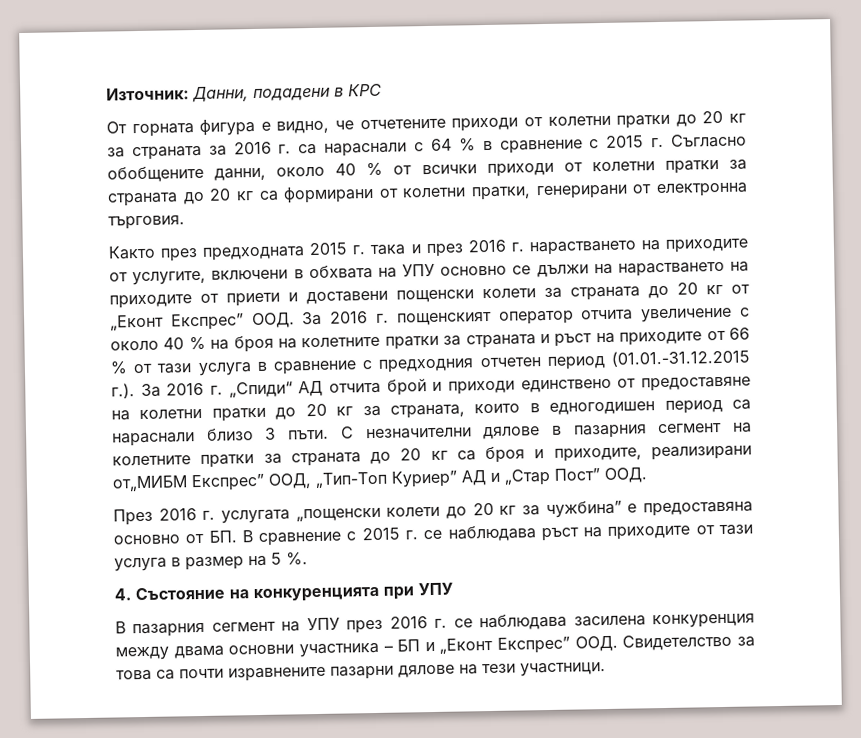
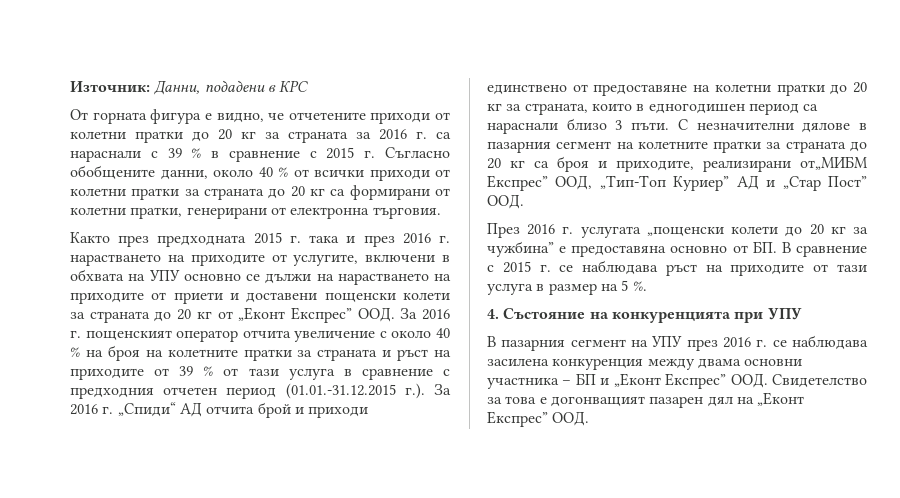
- От горната фигура е видно, че отчетените приходи от колетни пратки до 20 кг за страната за 2016 г. са нараснали с 64 % в сравнение с 2015 г. Съгласно обобщените данни, около 40 % от всички приходи от колетни пратки за страната до 20 кг са формирани от колетни пратки, генерирани от електронна търговия.
+ От горната фигура е видно, че отчетените приходи от колетни пратки до 20 кг за страната за 2016 г. са нараснали с 39 % в сравнение с 2015 г. Съгласно обобщените данни, около 40 % от всички приходи от колетни пратки за страната до 20 кг са формирани от колетни пратки, генерирани от електронна търговия.
- Както през предходната 2015 г. така и през 2016 г. нарастването на приходите от услугите, включени в обхвата на УПУ основно се дължи на нарастването на приходите от приети и доставени пощенски колети за страната до 20 кг от „Еконт Експрес” ООД. За 2016 г. пощенският оператор отчита увеличение с около 40 % на броя на колетните пратки за страната и ръст на приходите от 66 % от тази услуга в сравнение с предходния отчетен период (01.01.-31.12.2015 г.). За 2016 г. „Спиди“ АД отчита брой и приходи единствено от предоставяне на колетни пратки до 20 кг за страната, които в едногодишен период са нараснали близо 3 пъти.
+ Както през предходната 2015 г. така и през 2016 г. нарастването на приходите от услугите, включени в обхвата на УПУ основно се дължи на нарастването на приходите от приети и доставени пощенски колети за страната до 20 кг от „Еконт Експрес” ООД. За 2016 г. пощенският оператор отчита увеличение с около 40 % на броя на колетните пратки за страната и ръст на приходите от 39 % от тази услуга в сравнение с предходния отчетен период (01.01.-31.12.2015 г.). За 2016 г. „Спиди“ АД отчита брой и приходи единствено от предоставяне на колетни пратки до 20 кг за страната, които в едногодишен период са нараснали близо 3 пъти.
- В пазарния сегмент на УПУ през 2016 г. се наблюдава засилена конкуренция между двама основни участника – БП и „Еконт Експрес” ООД. Свидетелство за това са почти изравнените пазарни дялове на тези участници.
+ В пазарния сегмент на УПУ през 2016 г. се наблюдава засилена конкуренция между двама основни участника – БП и „Еконт Експрес” ООД. Свидетелство за това е догонващият пазарен дял на „Еконт Експрес” ООД.

